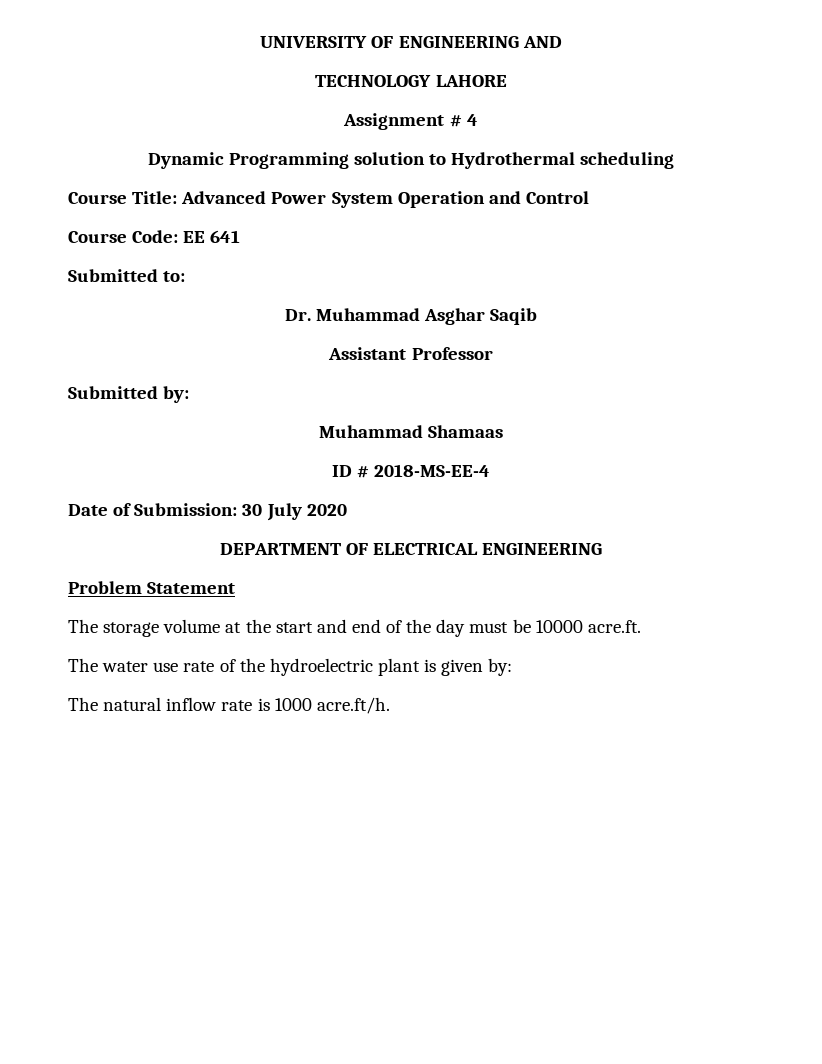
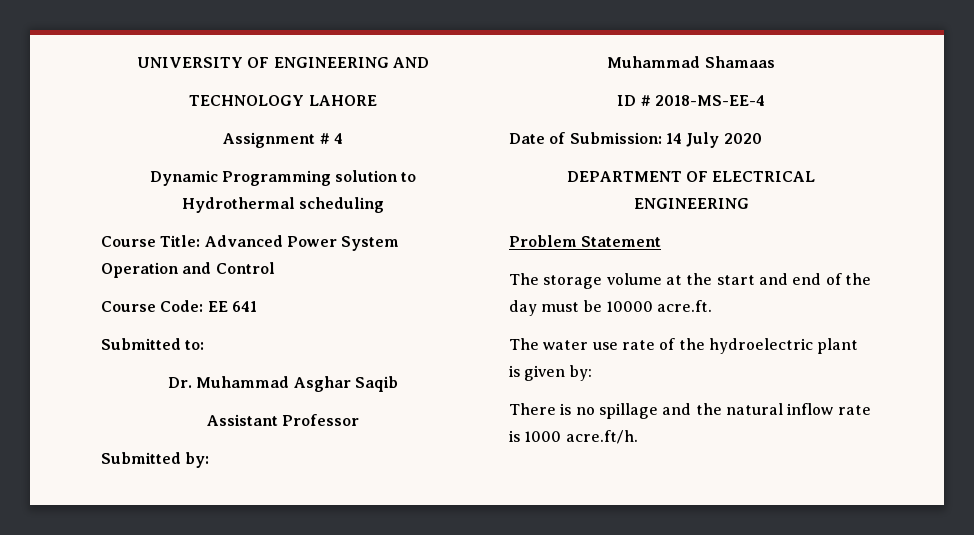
- Date of Submission: 30 July 2020
+ Date of Submission: 14 July 2020
- The natural inflow rate is 1000 acre.ft/h.
+ There is no spillage and the natural inflow rate is 1000 acre.ft/h.

